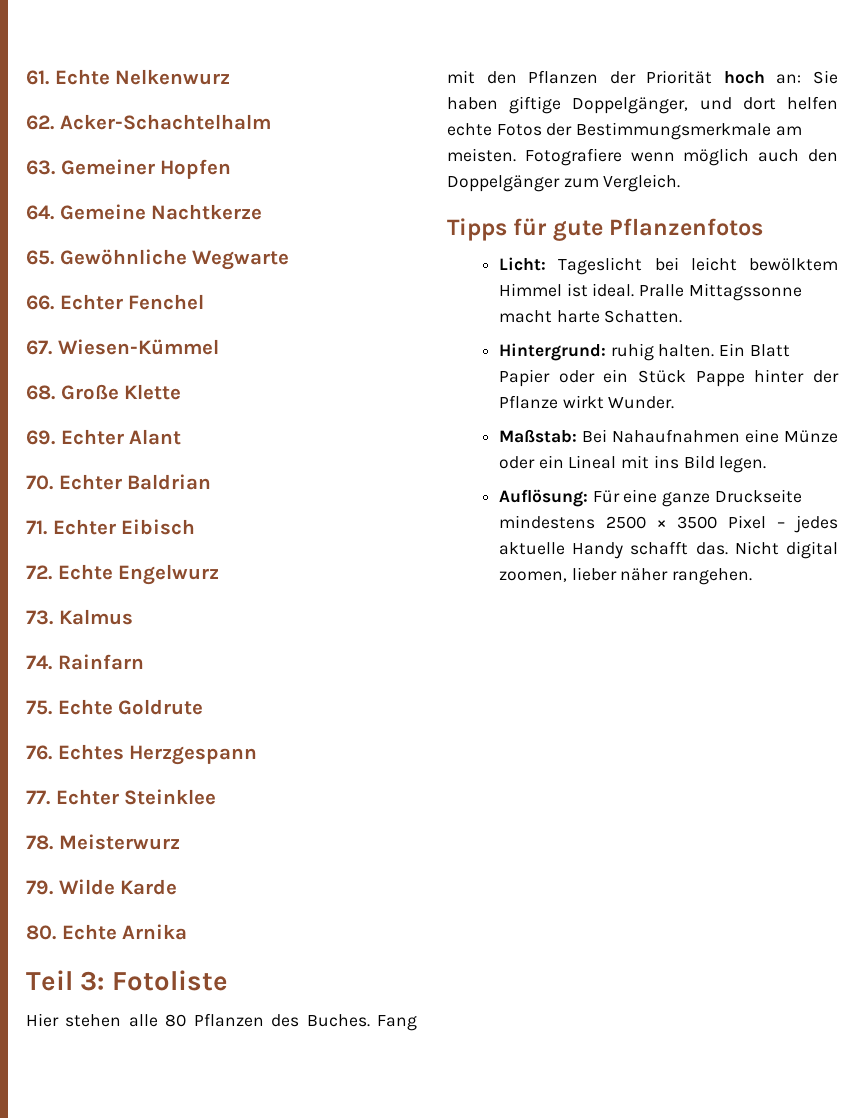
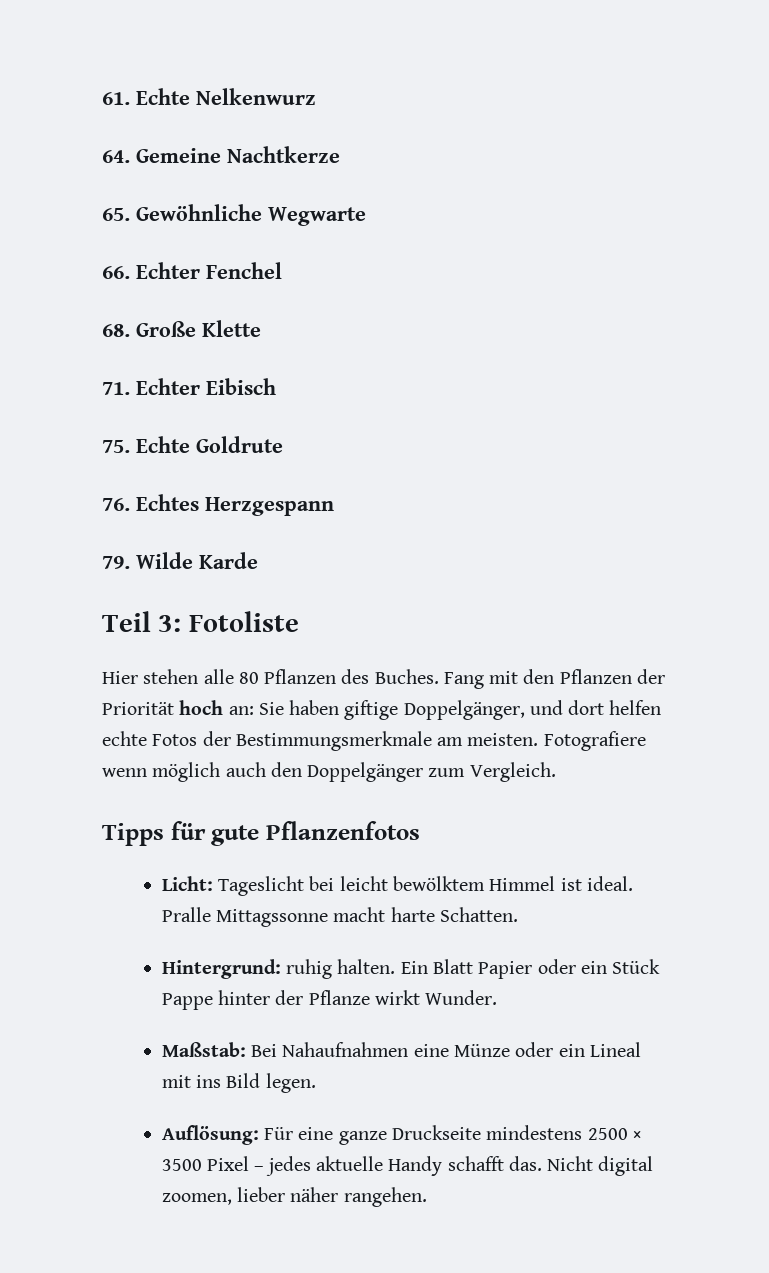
- 62. Acker-Schachtelhalm
- 63. Gemeiner Hopfen
- 67. Wiesen-Kümmel
- 69. Echter Alant
- 70. Echter Baldrian
  71. Echter Eibisch
- 72. Echte Engelwurz
- 73. Kalmus
- 74. Rainfarn
- 77. Echter Steinklee
- 78. Meisterwurz
- 80. Echte Arnika

